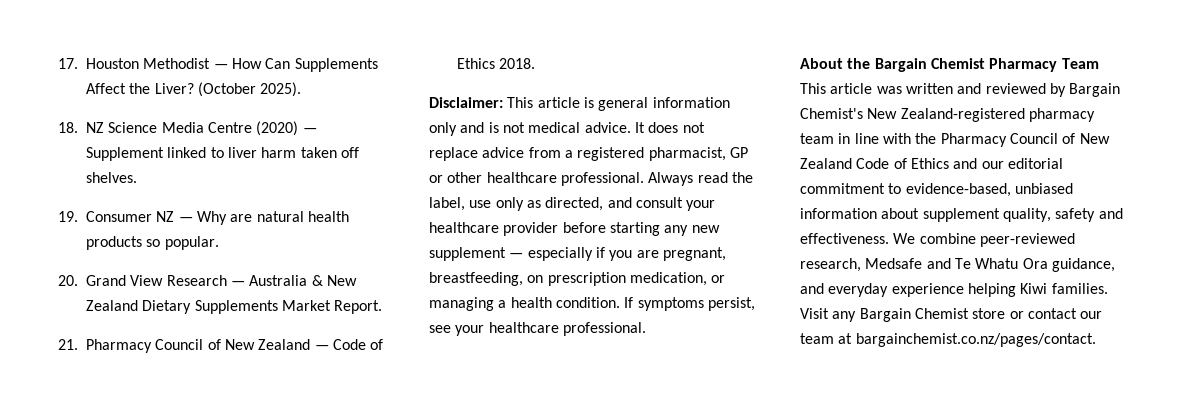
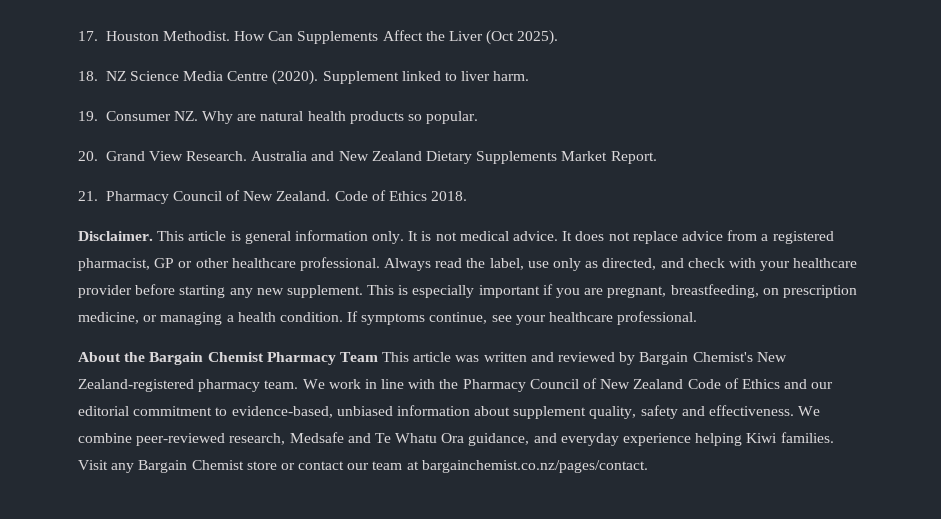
- 17. Houston Methodist — How Can Supplements Affect the Liver? (October 2025).
+ 17. Houston Methodist. How Can Supplements Affect the Liver (Oct 2025).
- 18. NZ Science Media Centre (2020) — Supplement linked to liver harm taken off shelves.
+ 18. NZ Science Media Centre (2020). Supplement linked to liver harm.
- 19. Consumer NZ — Why are natural health products so popular.
+ 19. Consumer NZ. Why are natural health products so popular.
- 20. Grand View Research — Australia & New Zealand Dietary Supplements Market Report.
+ 20. Grand View Research. Australia and New Zealand Dietary Supplements Market Report.
- 21. Pharmacy Council of New Zealand — Code of Ethics 2018.
+ 21. Pharmacy Council of New Zealand. Code of Ethics 2018.
- Disclaimer: This article is general information only and is not medical advice.
+ Disclaimer. This article is general information only. It is not medical advice.
- Always read the label, use only as directed, and consult your healthcare provider before starting any new supplement — especially if you are pregnant, breastfeeding, on prescription medication, or managing a health condition.
+ Always read the label, use only as directed, and check with your healthcare provider before starting any new supplement. This is especially important if you are pregnant, breastfeeding, on prescription medicine, or managing a health condition.
- If symptoms persist, see your healthcare professional.
+ If symptoms continue, see your healthcare professional.
- About the Bargain Chemist Pharmacy Team This article was written and reviewed by Bargain Chemist's New Zealand-registered pharmacy team in line with the Pharmacy Council of New Zealand Code of Ethics and our editorial commitment to evidence-based, unbiased information about supplement quality, safety and effectiveness.
+ About the Bargain Chemist Pharmacy Team This article was written and reviewed by Bargain Chemist's New Zealand-registered pharmacy team. We work in line with the Pharmacy Council of New Zealand Code of Ethics and our editorial commitment to evidence-based, unbiased information about supplement quality, safety and effectiveness.

